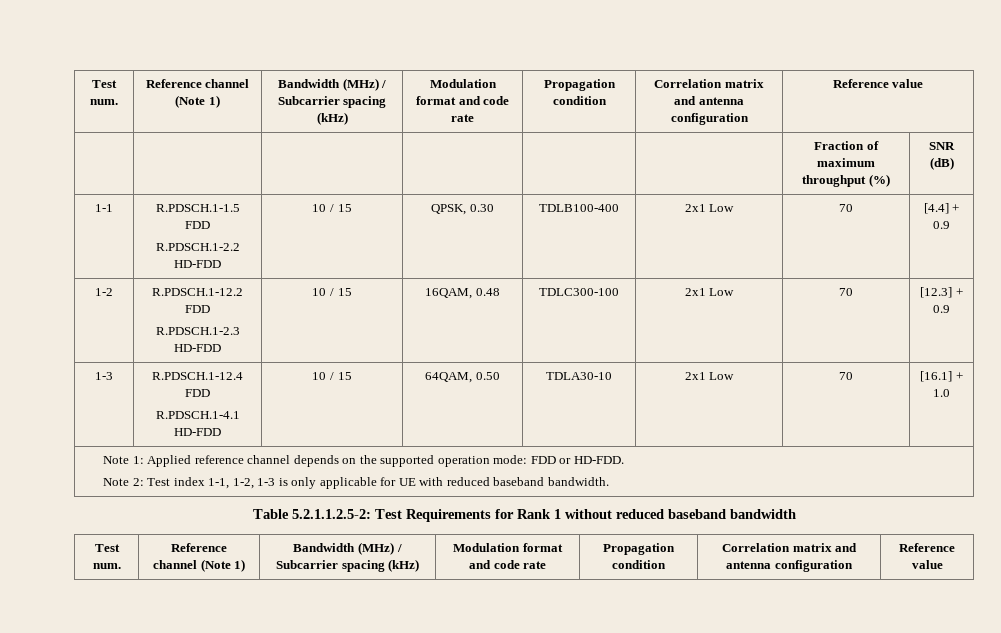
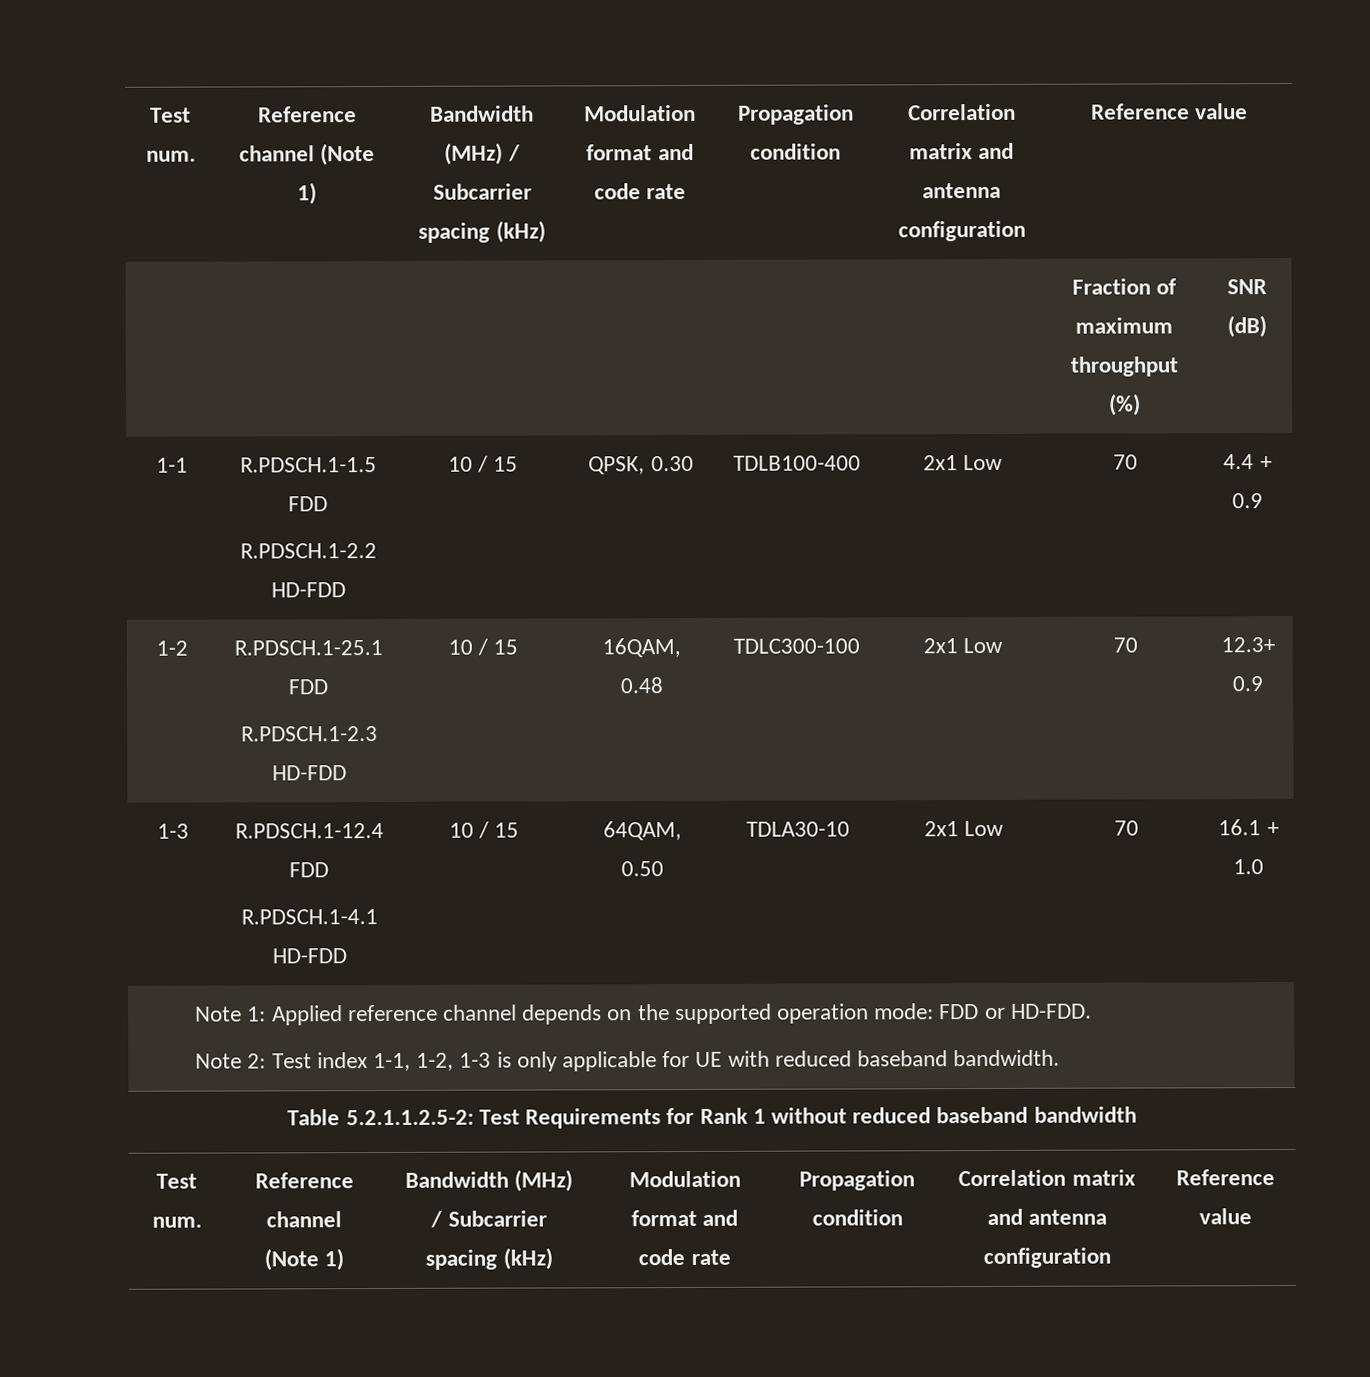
  1-1 | R.PDSCH.1-1.5 FDD
- R.PDSCH.1-2.2 HD-FDD | 10 / 15 | QPSK, 0.30 | TDLB100-400 | 2x1 Low | 70 | [4.4] + 0.9
+ R.PDSCH.1-2.2 HD-FDD | 10 / 15 | QPSK, 0.30 | TDLB100-400 | 2x1 Low | 70 | 4.4 + 0.9
- 1-2 | R.PDSCH.1-12.2 FDD
- R.PDSCH.1-2.3 HD-FDD | 10 / 15 | 16QAM, 0.48 | TDLC300-100 | 2x1 Low | 70 | [12.3] + 0.9
+ 1-2 | R.PDSCH.1-25.1 FDD
+ R.PDSCH.1-2.3 HD-FDD | 10 / 15 | 16QAM, 0.48 | TDLC300-100 | 2x1 Low | 70 | 12.3+ 0.9
  1-3 | R.PDSCH.1-12.4 FDD
- R.PDSCH.1-4.1 HD-FDD | 10 / 15 | 64QAM, 0.50 | TDLA30-10 | 2x1 Low | 70 | [16.1] + 1.0
+ R.PDSCH.1-4.1 HD-FDD | 10 / 15 | 64QAM, 0.50 | TDLA30-10 | 2x1 Low | 70 | 16.1 + 1.0

